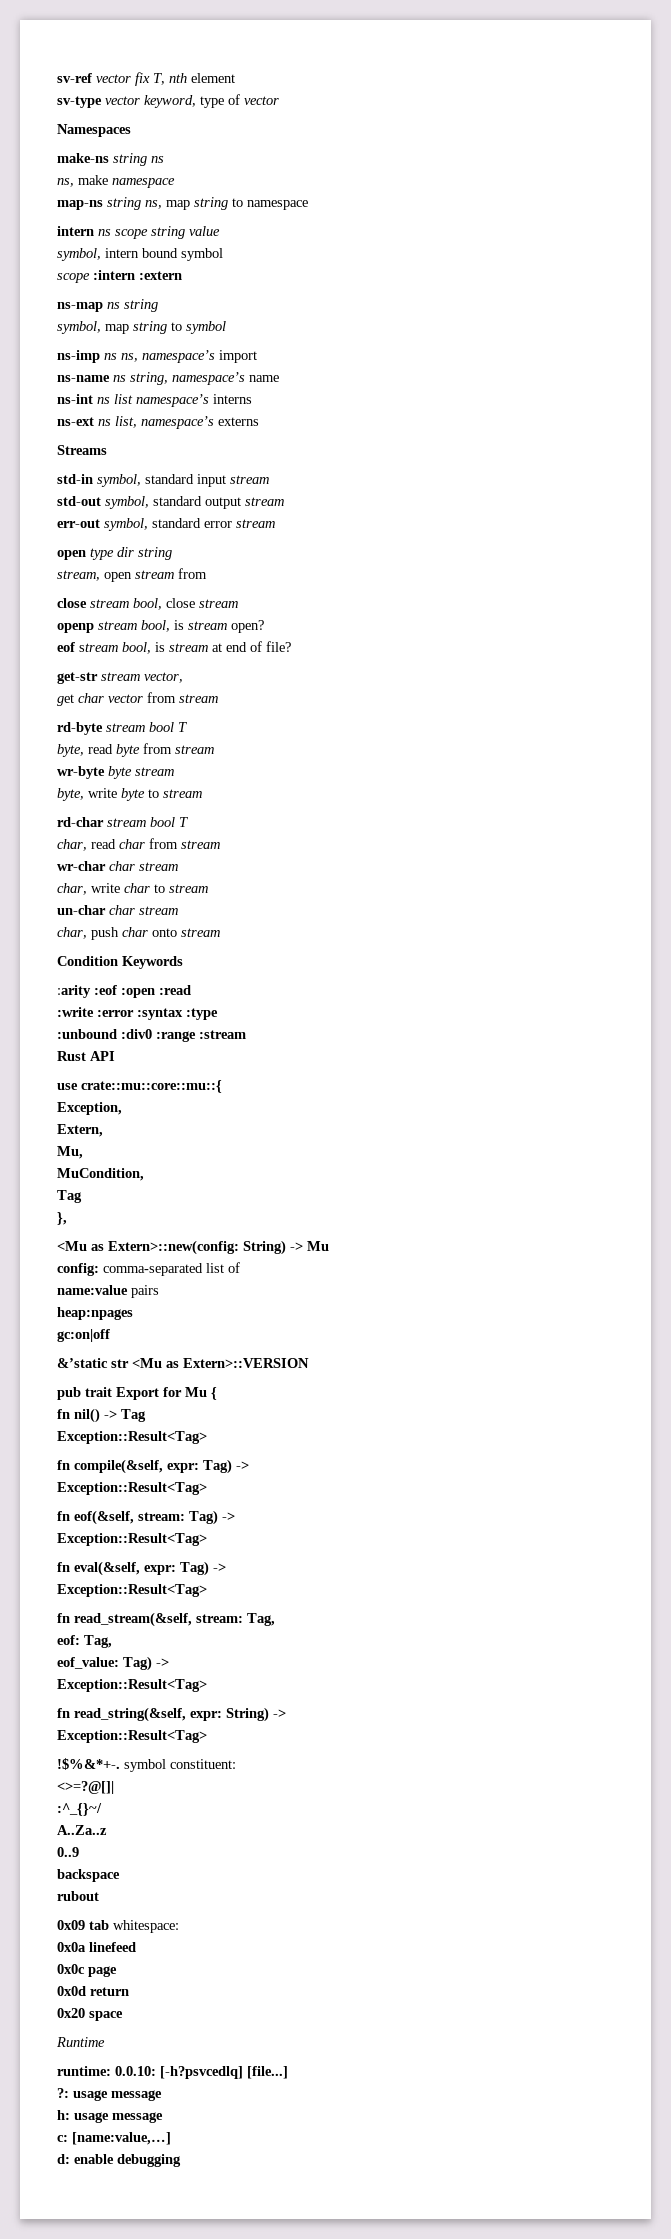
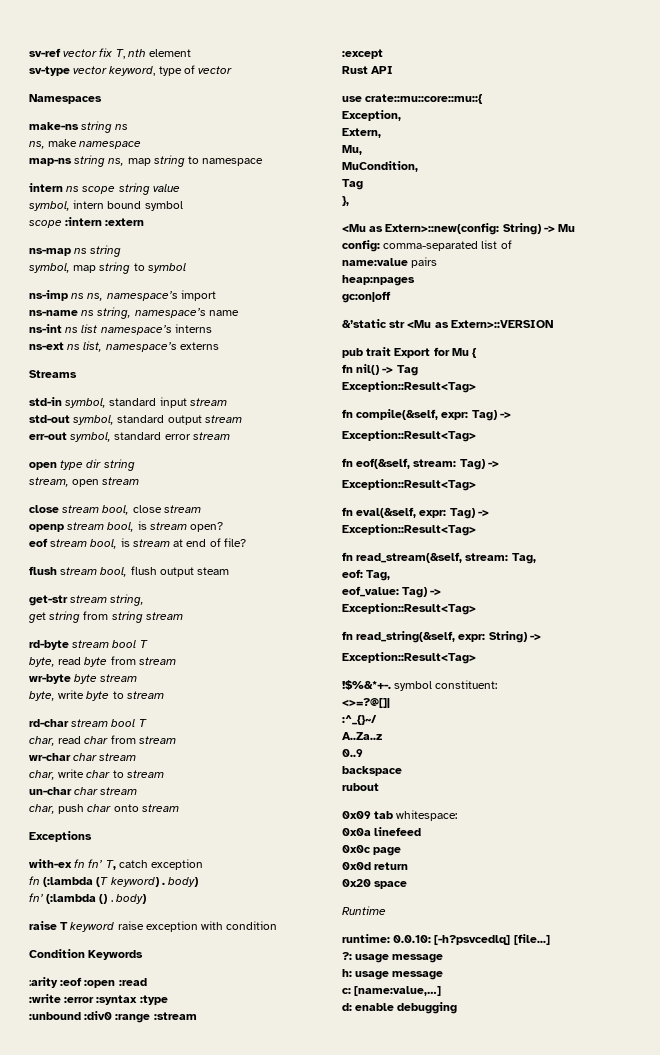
- stream, open stream from
+ stream, open stream
+ flush stream bool, flush output steam
- get-str stream vector,
+ get-str stream string,
- get char vector from stream
+ get string from string stream
+ Exceptions
+ with-ex fn fn’ T, catch exception
+ fn (:lambda (T keyword) . body)
+ fn’ (:lambda () . body)
+ raise T keyword raise exception with condition
+ :except

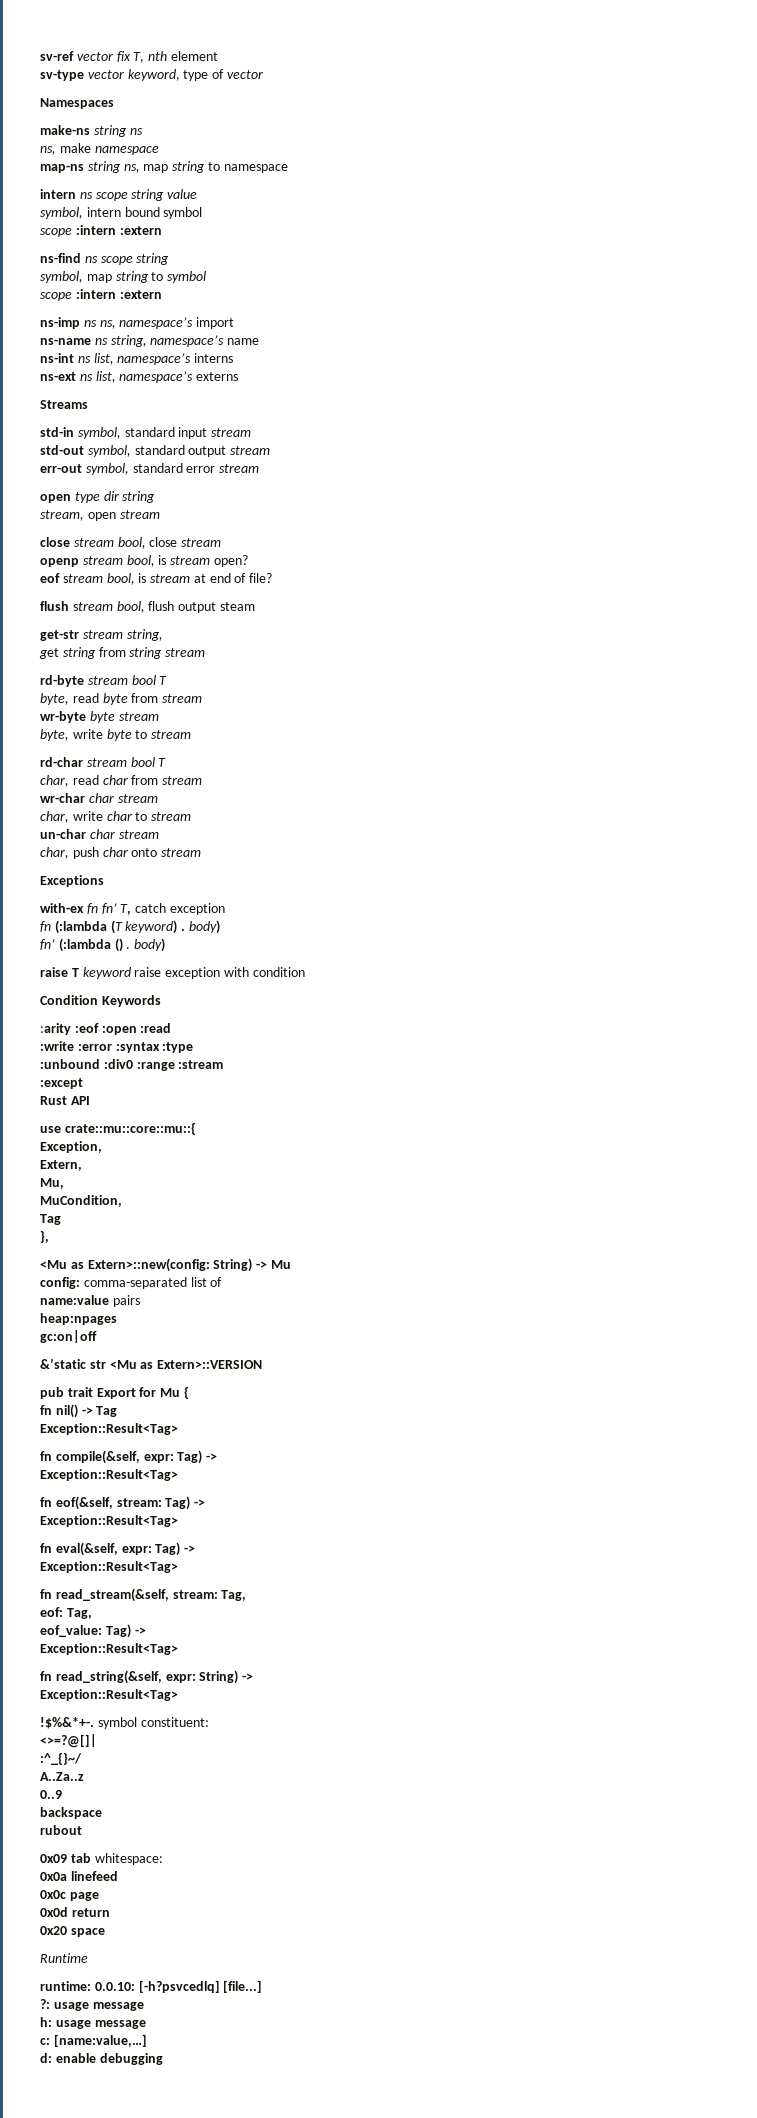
- ns-map ns string
+ ns-find ns scope string
  symbol, map string to symbol
+ scope :intern :extern
- ns-int ns list namespace’s interns
+ ns-int ns list, namespace’s interns

